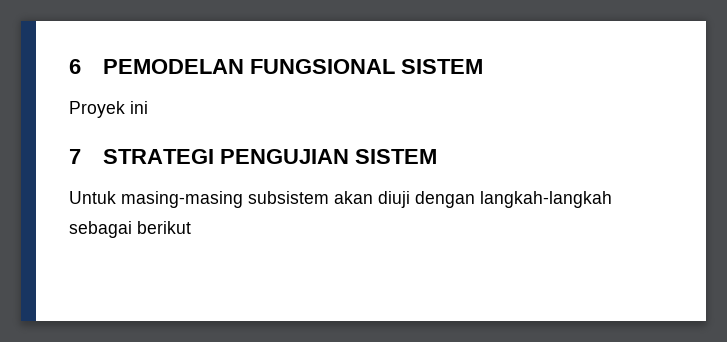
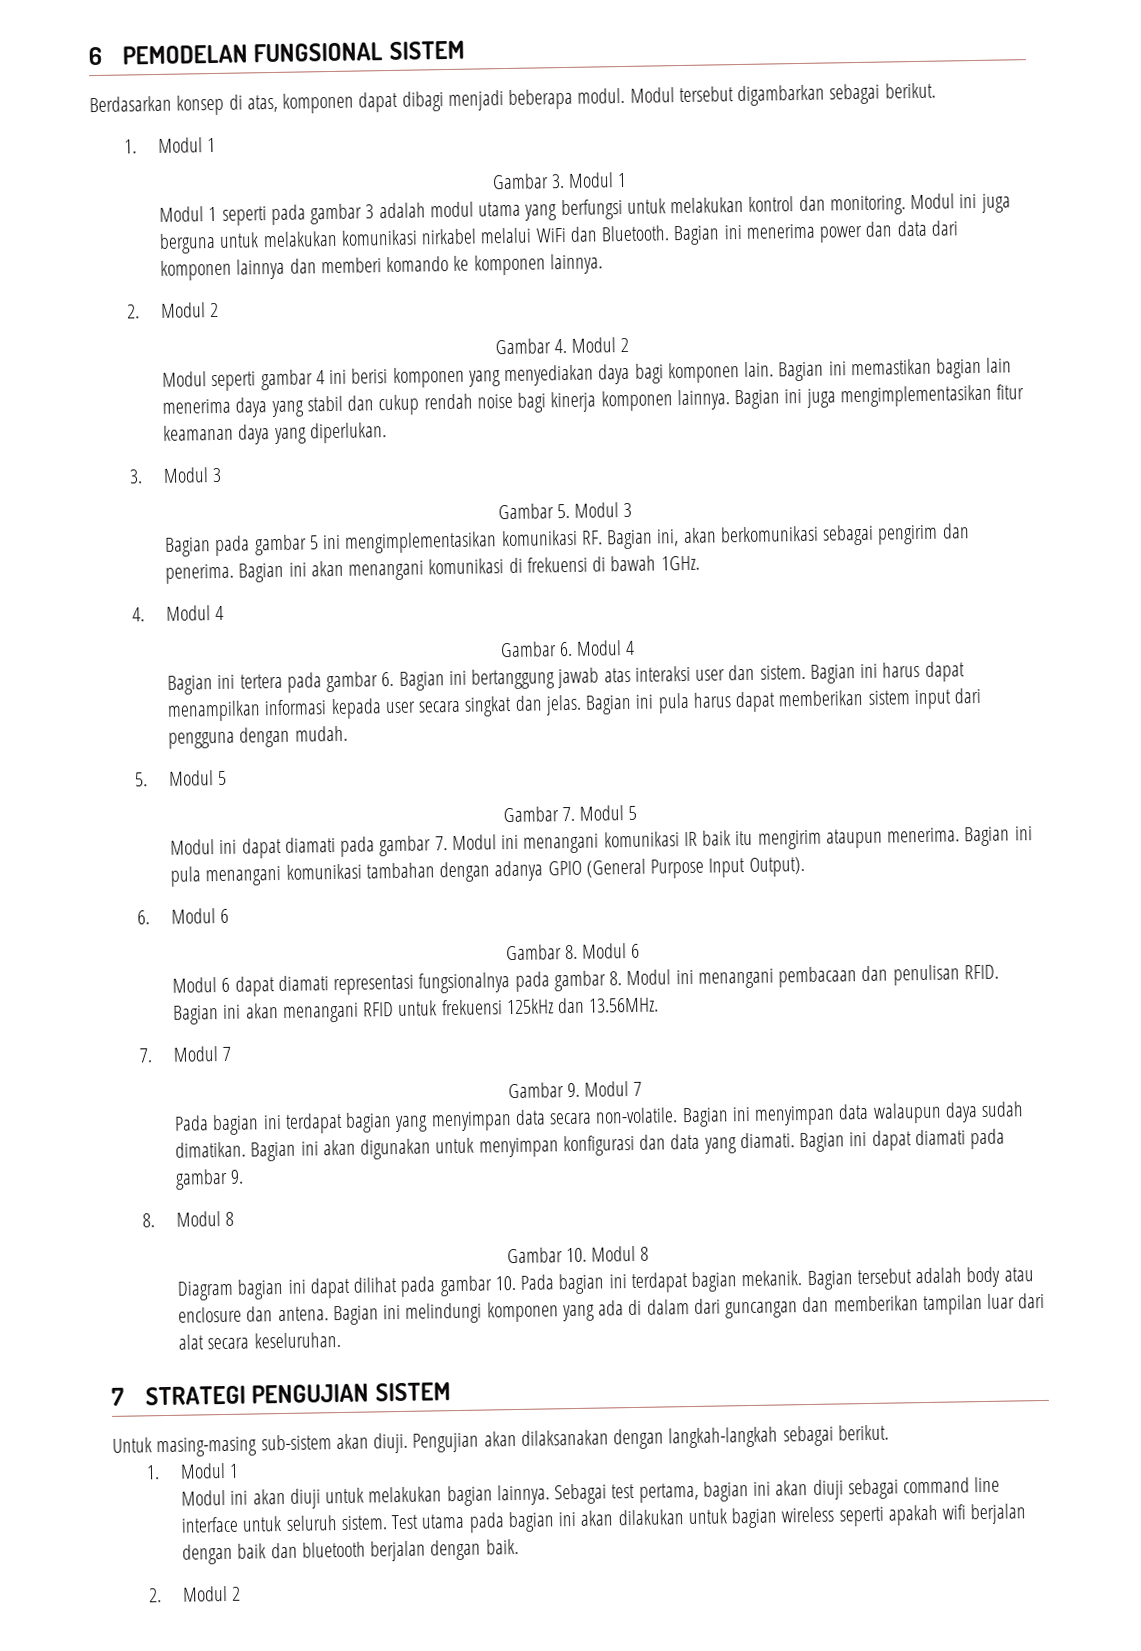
- Proyek ini
+ Berdasarkan konsep di atas, komponen dapat dibagi menjadi beberapa modul. Modul tersebut digambarkan sebagai berikut.
+ 1. Modul 1
+ Gambar 3. Modul 1
+ Modul 1 seperti pada gambar 3 adalah modul utama yang berfungsi untuk melakukan kontrol dan monitoring. Modul ini juga berguna untuk melakukan komunikasi nirkabel melalui WiFi dan Bluetooth. Bagian ini menerima power dan data dari komponen lainnya dan memberi komando ke komponen lainnya.
+ 2. Modul 2
+ Gambar 4. Modul 2
+ Modul seperti gambar 4 ini berisi komponen yang menyediakan daya bagi komponen lain. Bagian ini memastikan bagian lain menerima daya yang stabil dan cukup rendah noise bagi kinerja komponen lainnya. Bagian ini juga mengimplementasikan fitur keamanan daya yang diperlukan.
+ 3. Modul 3
+ Gambar 5. Modul 3
+ Bagian pada gambar 5 ini mengimplementasikan komunikasi RF. Bagian ini, akan berkomunikasi sebagai pengirim dan penerima. Bagian ini akan menangani komunikasi di frekuensi di bawah 1GHz.
+ 4. Modul 4
+ Gambar 6. Modul 4
+ Bagian ini tertera pada gambar 6. Bagian ini bertanggung jawab atas interaksi user dan sistem. Bagian ini harus dapat menampilkan informasi kepada user secara singkat dan jelas. Bagian ini pula harus dapat memberikan sistem input dari pengguna dengan mudah.
+ 5. Modul 5
+ Gambar 7. Modul 5
+ Modul ini dapat diamati pada gambar 7. Modul ini menangani komunikasi IR baik itu mengirim ataupun menerima. Bagian ini pula menangani komunikasi tambahan dengan adanya GPIO (General Purpose Input Output).
+ 6. Modul 6
+ Gambar 8. Modul 6
+ Modul 6 dapat diamati representasi fungsionalnya pada gambar 8. Modul ini menangani pembacaan dan penulisan RFID. Bagian ini akan menangani RFID untuk frekuensi 125kHz dan 13.56MHz.
+ 7. Modul 7
+ Gambar 9. Modul 7
+ Pada bagian ini terdapat bagian yang menyimpan data secara non-volatile. Bagian ini menyimpan data walaupun daya sudah dimatikan. Bagian ini akan digunakan untuk menyimpan konfigurasi dan data yang diamati. Bagian ini dapat diamati pada gambar 9.
+ 8. Modul 8
+ Gambar 10. Modul 8
+ Diagram bagian ini dapat dilihat pada gambar 10. Pada bagian ini terdapat bagian mekanik. Bagian tersebut adalah body atau enclosure dan antena. Bagian ini melindungi komponen yang ada di dalam dari guncangan dan memberikan tampilan luar dari alat secara keseluruhan.
- Untuk masing-masing subsistem akan diuji dengan langkah-langkah sebagai berikut
+ Untuk masing-masing sub-sistem akan diuji. Pengujian akan dilaksanakan dengan langkah-langkah sebagai berikut.
+ 1. Modul 1
+ Modul ini akan diuji untuk melakukan bagian lainnya. Sebagai test pertama, bagian ini akan diuji sebagai command line interface untuk seluruh sistem. Test utama pada bagian ini akan dilakukan untuk bagian wireless seperti apakah wifi berjalan dengan baik dan bluetooth berjalan dengan baik.
+ 2. Modul 2

